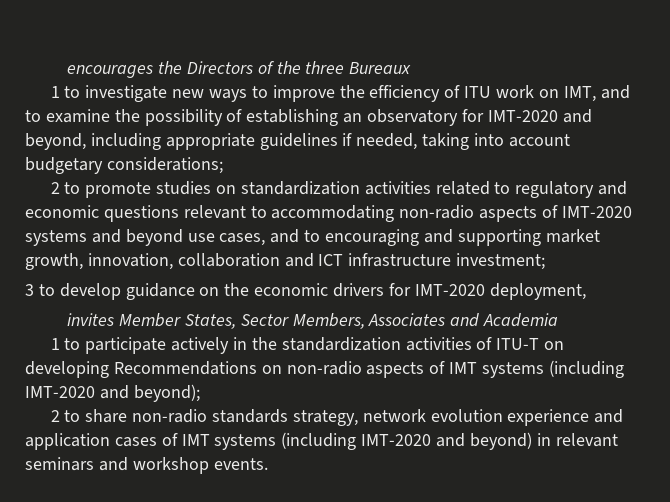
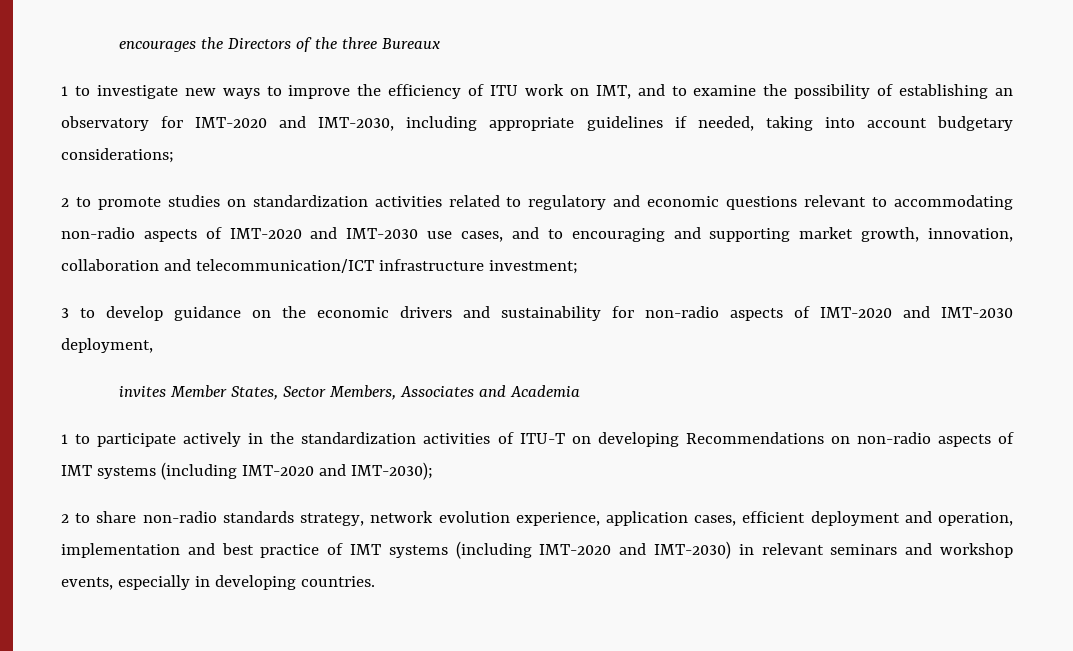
- 1 to investigate new ways to improve the efficiency of ITU work on IMT, and to examine the possibility of establishing an observatory for IMT-2020 and beyond, including appropriate guidelines if needed, taking into account budgetary considerations;
+ 1 to investigate new ways to improve the efficiency of ITU work on IMT, and to examine the possibility of establishing an observatory for IMT-2020 and IMT-2030, including appropriate guidelines if needed, taking into account budgetary considerations;
- 2 to promote studies on standardization activities related to regulatory and economic questions relevant to accommodating non-radio aspects of IMT-2020 systems and beyond use cases, and to encouraging and supporting market growth, innovation, collaboration and ICT infrastructure investment;
+ 2 to promote studies on standardization activities related to regulatory and economic questions relevant to accommodating non-radio aspects of IMT-2020 and IMT-2030 use cases, and to encouraging and supporting market growth, innovation, collaboration and telecommunication/ICT infrastructure investment;
- 3 to develop guidance on the economic drivers for IMT-2020 deployment,
+ 3 to develop guidance on the economic drivers and sustainability for non-radio aspects of IMT-2020 and IMT-2030 deployment,
- 1 to participate actively in the standardization activities of ITU-T on developing Recommendations on non-radio aspects of IMT systems (including IMT-2020 and beyond);
+ 1 to participate actively in the standardization activities of ITU-T on developing Recommendations on non-radio aspects of IMT systems (including IMT-2020 and IMT-2030);
- 2 to share non-radio standards strategy, network evolution experience and application cases of IMT systems (including IMT-2020 and beyond) in relevant seminars and workshop events.
+ 2 to share non-radio standards strategy, network evolution experience, application cases, efficient deployment and operation, implementation and best practice of IMT systems (including IMT-2020 and IMT-2030) in relevant seminars and workshop events, especially in developing countries.

